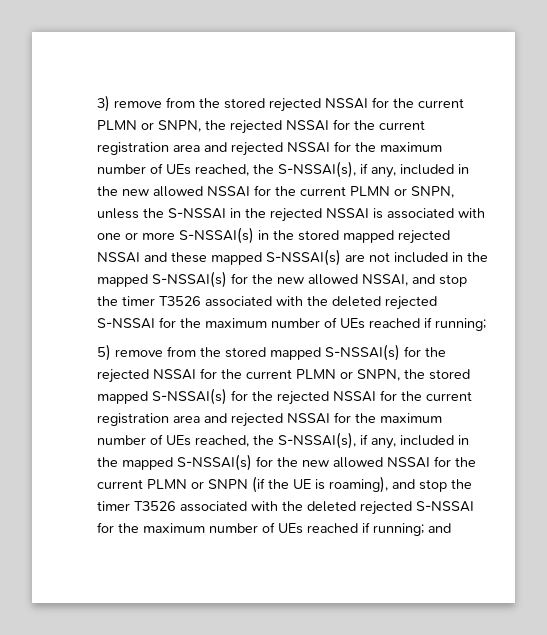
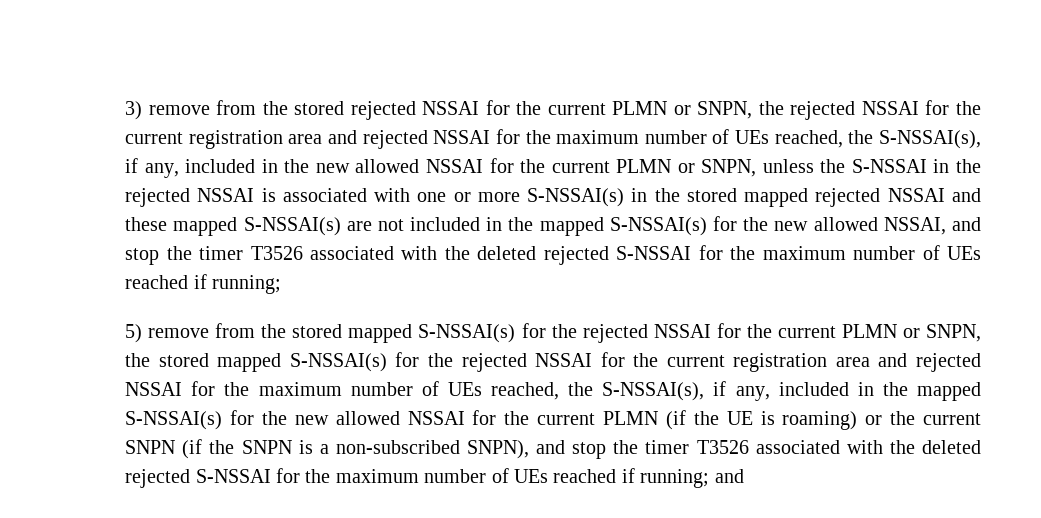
- 5) remove from the stored mapped S-NSSAI(s) for the rejected NSSAI for the current PLMN or SNPN, the stored mapped S-NSSAI(s) for the rejected NSSAI for the current registration area and rejected NSSAI for the maximum number of UEs reached, the S-NSSAI(s), if any, included in the mapped S-NSSAI(s) for the new allowed NSSAI for the current PLMN or SNPN (if the UE is roaming), and stop the timer T3526 associated with the deleted rejected S-NSSAI for the maximum number of UEs reached if running;
+ 5) remove from the stored mapped S-NSSAI(s) for the rejected NSSAI for the current PLMN or SNPN, the stored mapped S-NSSAI(s) for the rejected NSSAI for the current registration area and rejected NSSAI for the maximum number of UEs reached, the S-NSSAI(s), if any, included in the mapped S-NSSAI(s) for the new allowed NSSAI for the current PLMN (if the UE is roaming) or the current SNPN (if the SNPN is a non-subscribed SNPN), and stop the timer T3526 associated with the deleted rejected S-NSSAI for the maximum number of UEs reached if running;

